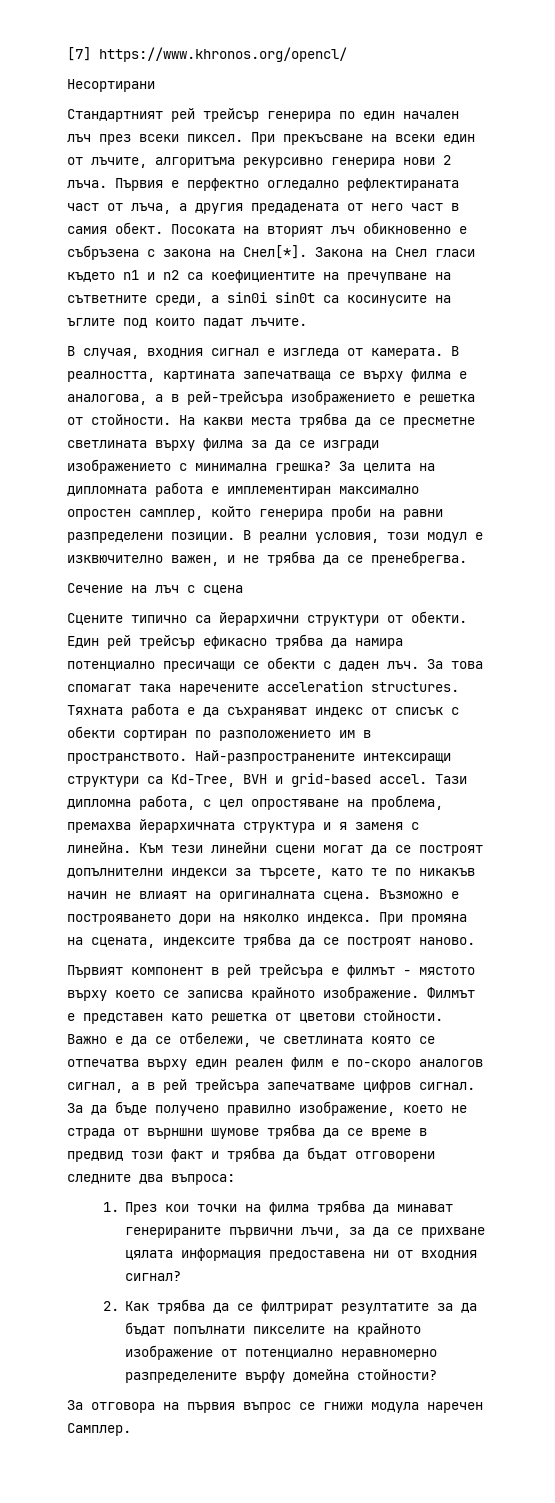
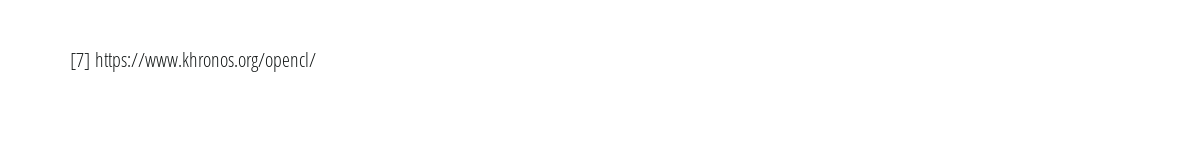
- Несортирани
- Стандартният рей трейсър генерира по един начален лъч през всеки пиксел. При прекъсване на всеки един от лъчите, алгоритъма рекурсивно генерира нови 2 лъча. Първия е перфектно огледално рефлектираната част от лъча, а другия предадената от него част в самия обект. Посоката на вторият лъч обикновенно е събръзена с закона на Снел[*]. Закона на Снел гласи където n1 и n2 са коефициентите на пречупване на сътветните среди, а sin0i sin0t са косинусите на ъглите под които падат лъчите.
- В случая, входния сигнал е изгледа от камерата. В реалността, картината запечатваща се върху филма е аналогова, а в рей-трейсъра изображението е решетка от стойности. На какви места трябва да се пресметне светлината върху филма за да се изгради изображението с минимална грешка? За целита на дипломната работа е имплементиран максимално опростен самплер, който генерира проби на равни разпределени позиции. В реални условия, този модул е изквючително важен, и не трябва да се пренебрегва.
- Сечение на лъч с сцена
- Сцените типично са йерархични структури от обекти. Един рей трейсър ефикасно трябва да намира потенциално пресичащи се обекти с даден лъч. За това спомагат така наречените acceleration structures. Тяхната работа е да съхраняват индекс от списък с обекти сортиран по разположението им в пространството. Най-разпространените интексиращи структури са Kd-Tree, BVH и grid-based accel. Тази дипломна работа, с цел опростяване на проблема, премахва йерархичната структура и я заменя с линейна. Към тези линейни сцени могат да се построят допълнителни индекси за търсете, като те по никакъв начин не влиаят на оригиналната сцена. Възможно е построяването дори на няколко индекса. При промяна на сцената, индексите трябва да се построят наново.
- Първият компонент в рей трейсъра е филмът - мястото върху което се записва крайното изображение. Филмът е представен като решетка от цветови стойности. Важно е да се отбележи, че светлината която се отпечатва върху един реален филм е по-скоро аналогов сигнал, а в рей трейсъра запечатваме цифров сигнал. За да бъде получено правилно изображение, което не страда от върншни шумове трябва да се време в предвид този факт и трябва да бъдат отговорени следните два въпроса:
- 1. През кои точки на филма трябва да минават генерираните първични лъчи, за да се прихване цялата информация предоставена ни от входния сигнал?
- 2. Как трябва да се филтрират резултатите за да бъдат попълнати пикселите на крайното изображение от потенциално неравномерно разпределените върфу домейна стойности?
- За отговора на първия въпрос се гнижи модула наречен Самплер.

